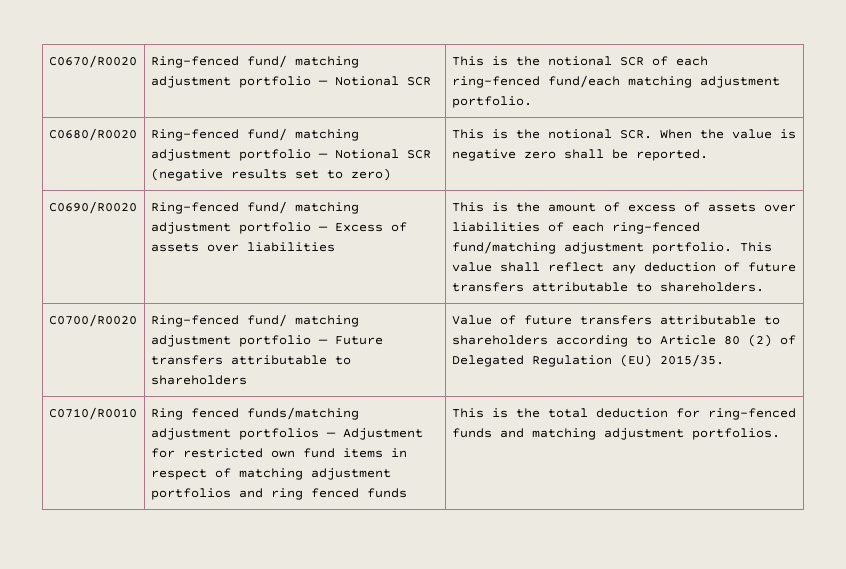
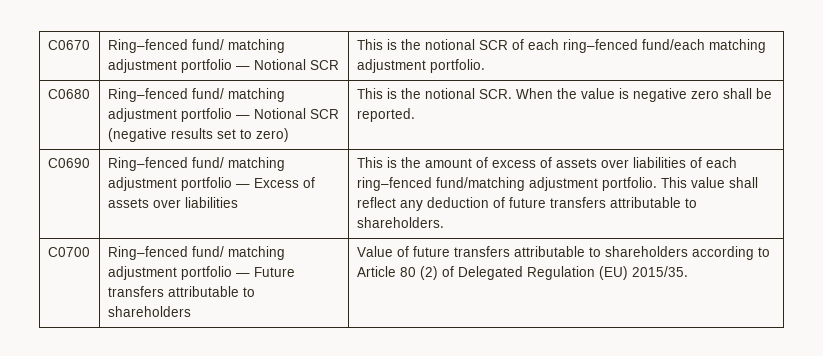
- C0670/R0020 | Ring–fenced fund/ matching adjustment portfolio — Notional SCR | This is the notional SCR of each ring–fenced fund/each matching adjustment portfolio.
+ C0670 | Ring–fenced fund/ matching adjustment portfolio — Notional SCR | This is the notional SCR of each ring–fenced fund/each matching adjustment portfolio.
- C0680/R0020 | Ring–fenced fund/ matching adjustment portfolio — Notional SCR (negative results set to zero) | This is the notional SCR. When the value is negative zero shall be reported.
+ C0680 | Ring–fenced fund/ matching adjustment portfolio — Notional SCR (negative results set to zero) | This is the notional SCR. When the value is negative zero shall be reported.
- C0690/R0020 | Ring–fenced fund/ matching adjustment portfolio — Excess of assets over liabilities | This is the amount of excess of assets over liabilities of each ring–fenced fund/matching adjustment portfolio. This value shall reflect any deduction of future transfers attributable to shareholders.
+ C0690 | Ring–fenced fund/ matching adjustment portfolio — Excess of assets over liabilities | This is the amount of excess of assets over liabilities of each ring–fenced fund/matching adjustment portfolio. This value shall reflect any deduction of future transfers attributable to shareholders.
- C0700/R0020 | Ring–fenced fund/ matching adjustment portfolio — Future transfers attributable to shareholders | Value of future transfers attributable to shareholders according to Article 80 (2) of Delegated Regulation (EU) 2015/35.
+ C0700 | Ring–fenced fund/ matching adjustment portfolio — Future transfers attributable to shareholders | Value of future transfers attributable to shareholders according to Article 80 (2) of Delegated Regulation (EU) 2015/35.
- C0710/R0010 | Ring fenced funds/matching adjustment portfolios — Adjustment for restricted own fund items in respect of matching adjustment portfolios and ring fenced funds | This is the total deduction for ring–fenced funds and matching adjustment portfolios.

